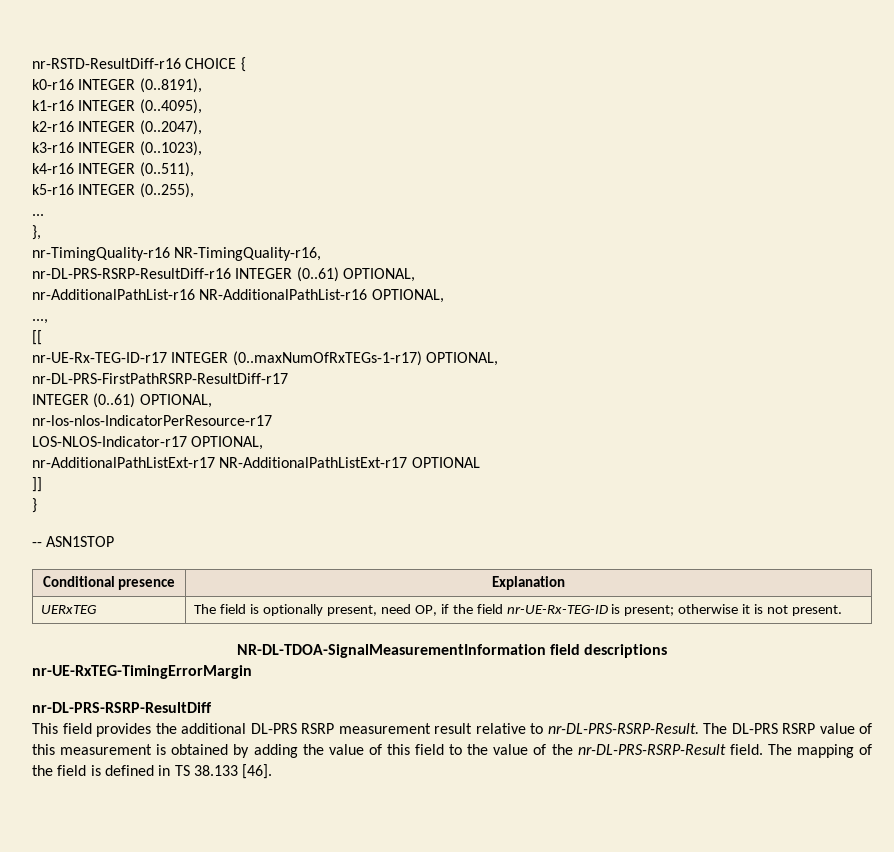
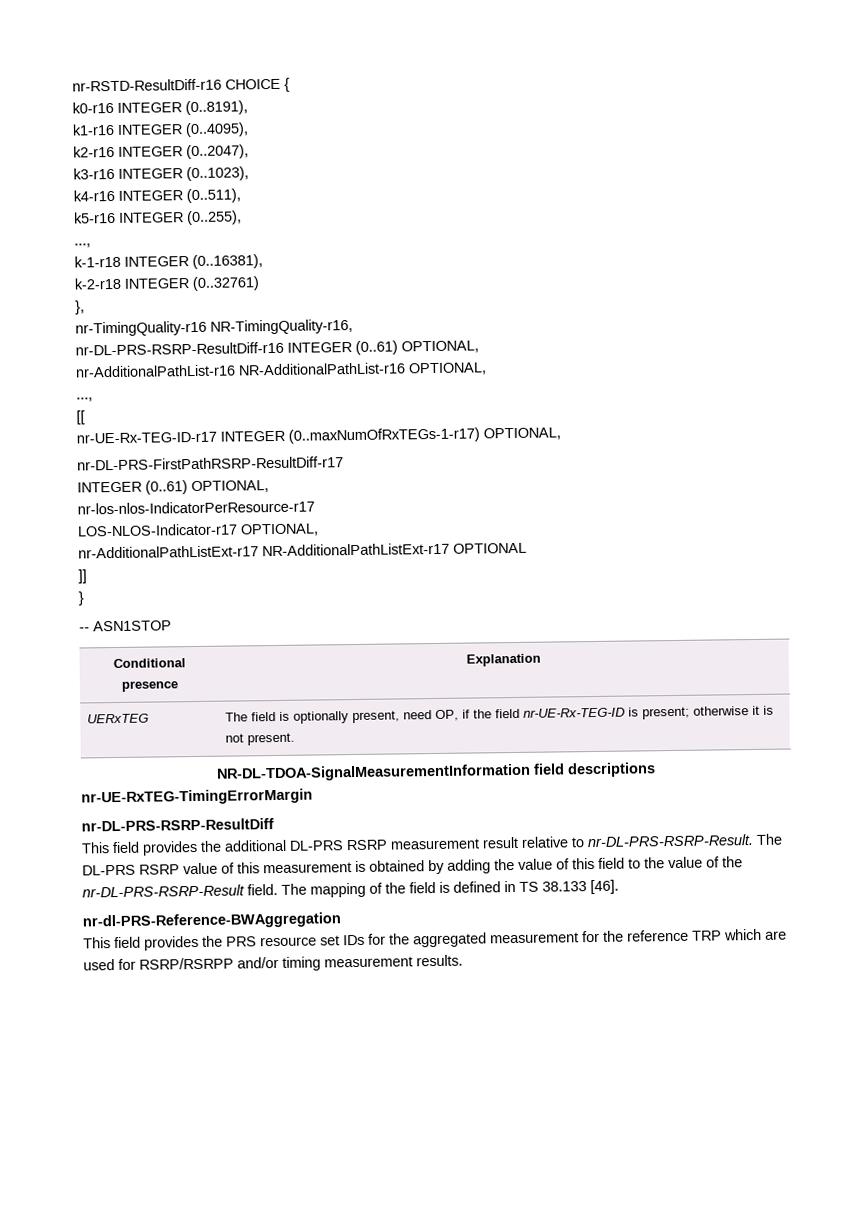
  k5-r16 INTEGER (0..255),
- ...
+ ...,
+ k-1-r18 INTEGER (0..16381),
+ k-2-r18 INTEGER (0..32761)
+ nr-dl-PRS-Reference-BWAggregation
+ This field provides the PRS resource set IDs for the aggregated measurement for the reference TRP which are used for RSRP/RSRPP and/or timing measurement results.

